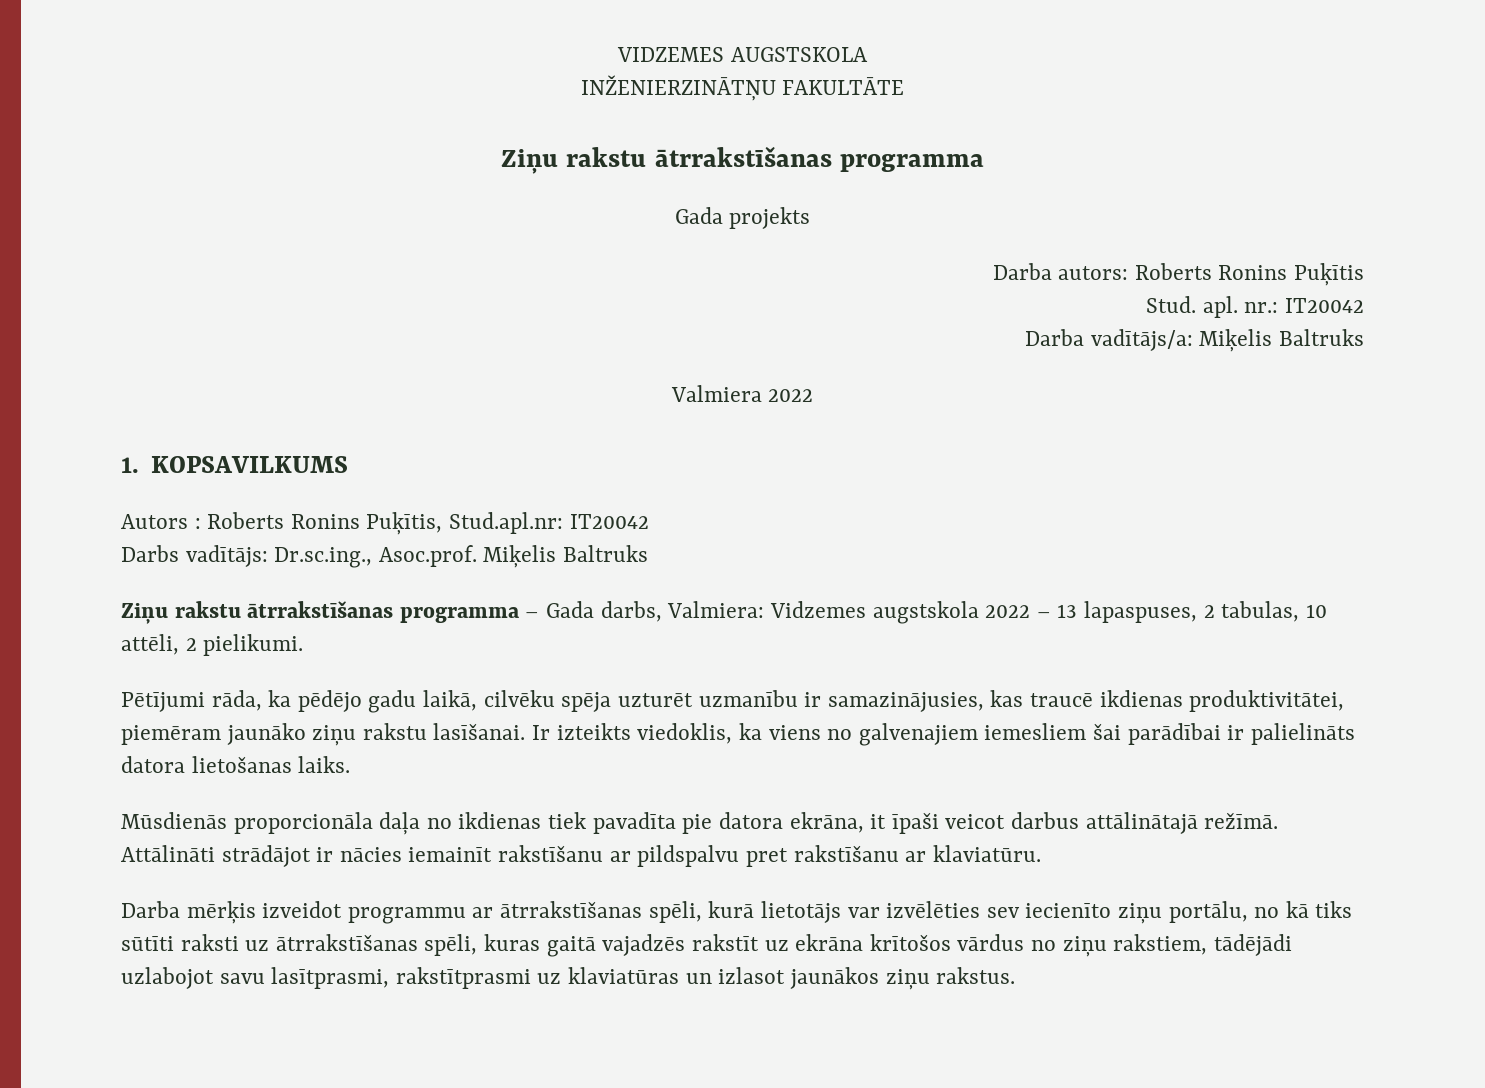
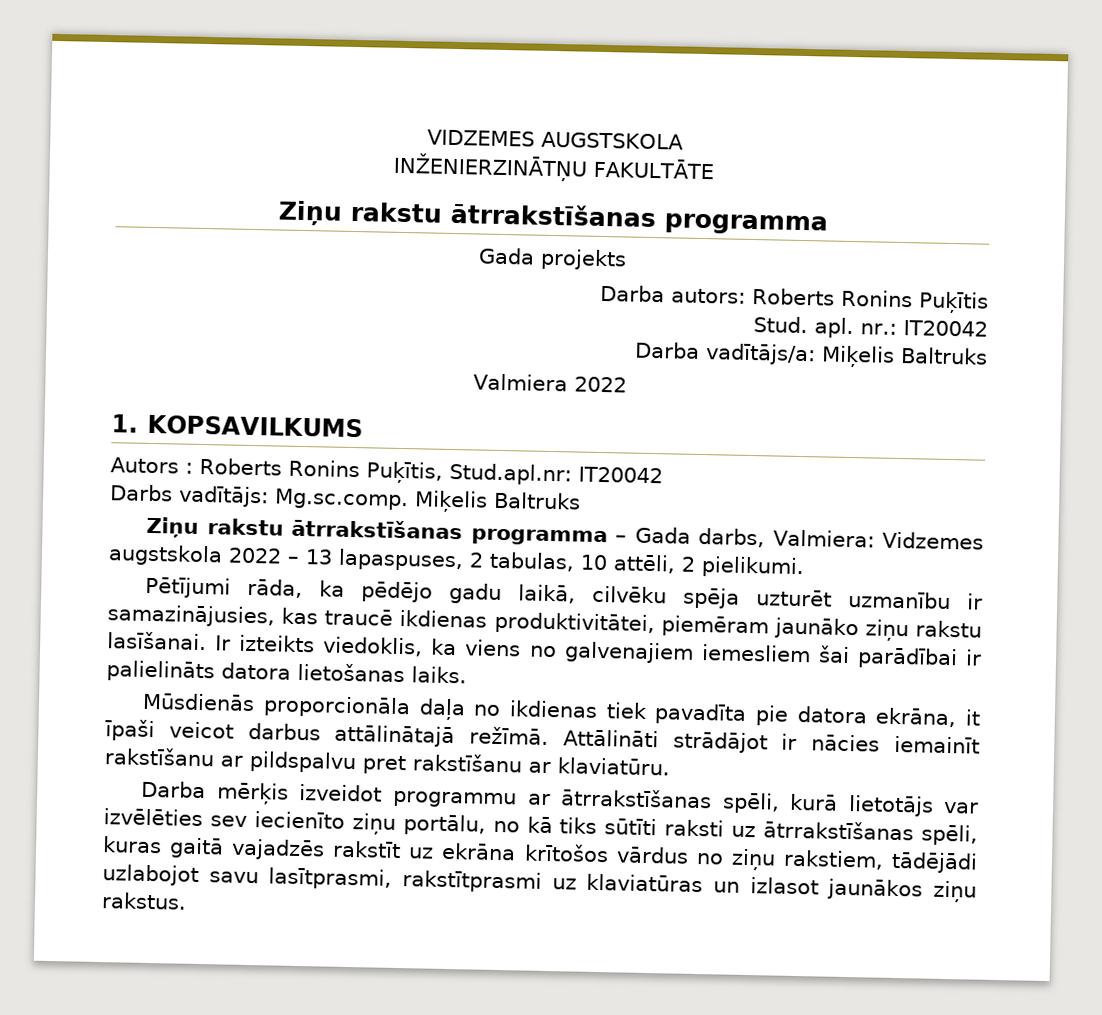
- Darbs vadītājs: Dr.sc.ing., Asoc.prof. Miķelis Baltruks
+ Darbs vadītājs: Mg.sc.comp. Miķelis Baltruks

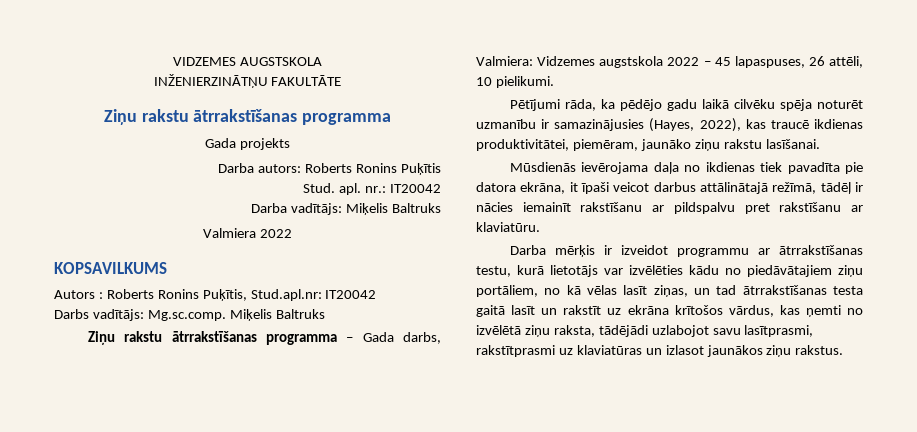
- Darba vadītājs/a: Miķelis Baltruks
+ Darba vadītājs: Miķelis Baltruks
- 1. KOPSAVILKUMS
+ KOPSAVILKUMS
- Ziņu rakstu ātrrakstīšanas programma – Gada darbs, Valmiera: Vidzemes augstskola 2022 – 13 lapaspuses, 2 tabulas, 10 attēli, 2 pielikumi.
+ Ziņu rakstu ātrrakstīšanas programma – Gada darbs, Valmiera: Vidzemes augstskola 2022 – 45 lapaspuses, 26 attēli, 10 pielikumi.
- Pētījumi rāda, ka pēdējo gadu laikā, cilvēku spēja uzturēt uzmanību ir samazinājusies, kas traucē ikdienas produktivitātei, piemēram jaunāko ziņu rakstu lasīšanai. Ir izteikts viedoklis, ka viens no galvenajiem iemesliem šai parādībai ir palielināts datora lietošanas laiks.
+ Pētījumi rāda, ka pēdējo gadu laikā cilvēku spēja noturēt uzmanību ir samazinājusies (Hayes, 2022), kas traucē ikdienas produktivitātei, piemēram, jaunāko ziņu rakstu lasīšanai.
- Mūsdienās proporcionāla daļa no ikdienas tiek pavadīta pie datora ekrāna, it īpaši veicot darbus attālinātajā režīmā. Attālināti strādājot ir nācies iemainīt rakstīšanu ar pildspalvu pret rakstīšanu ar klaviatūru.
+ Mūsdienās ievērojama daļa no ikdienas tiek pavadīta pie datora ekrāna, it īpaši veicot darbus attālinātajā režīmā, tādēļ ir nācies iemainīt rakstīšanu ar pildspalvu pret rakstīšanu ar klaviatūru.
- Darba mērķis izveidot programmu ar ātrrakstīšanas spēli, kurā lietotājs var izvēlēties sev iecienīto ziņu portālu, no kā tiks sūtīti raksti uz ātrrakstīšanas spēli, kuras gaitā vajadzēs rakstīt uz ekrāna krītošos vārdus no ziņu rakstiem, tādējādi uzlabojot savu lasītprasmi, rakstītprasmi uz klaviatūras un izlasot jaunākos ziņu rakstus.
+ Darba mērķis ir izveidot programmu ar ātrrakstīšanas testu, kurā lietotājs var izvēlēties kādu no piedāvātajiem ziņu portāliem, no kā vēlas lasīt ziņas, un tad ātrrakstīšanas testa gaitā lasīt un rakstīt uz ekrāna krītošos vārdus, kas ņemti no izvēlētā ziņu raksta, tādējādi uzlabojot savu lasītprasmi, rakstītprasmi uz klaviatūras un izlasot jaunākos ziņu rakstus.

